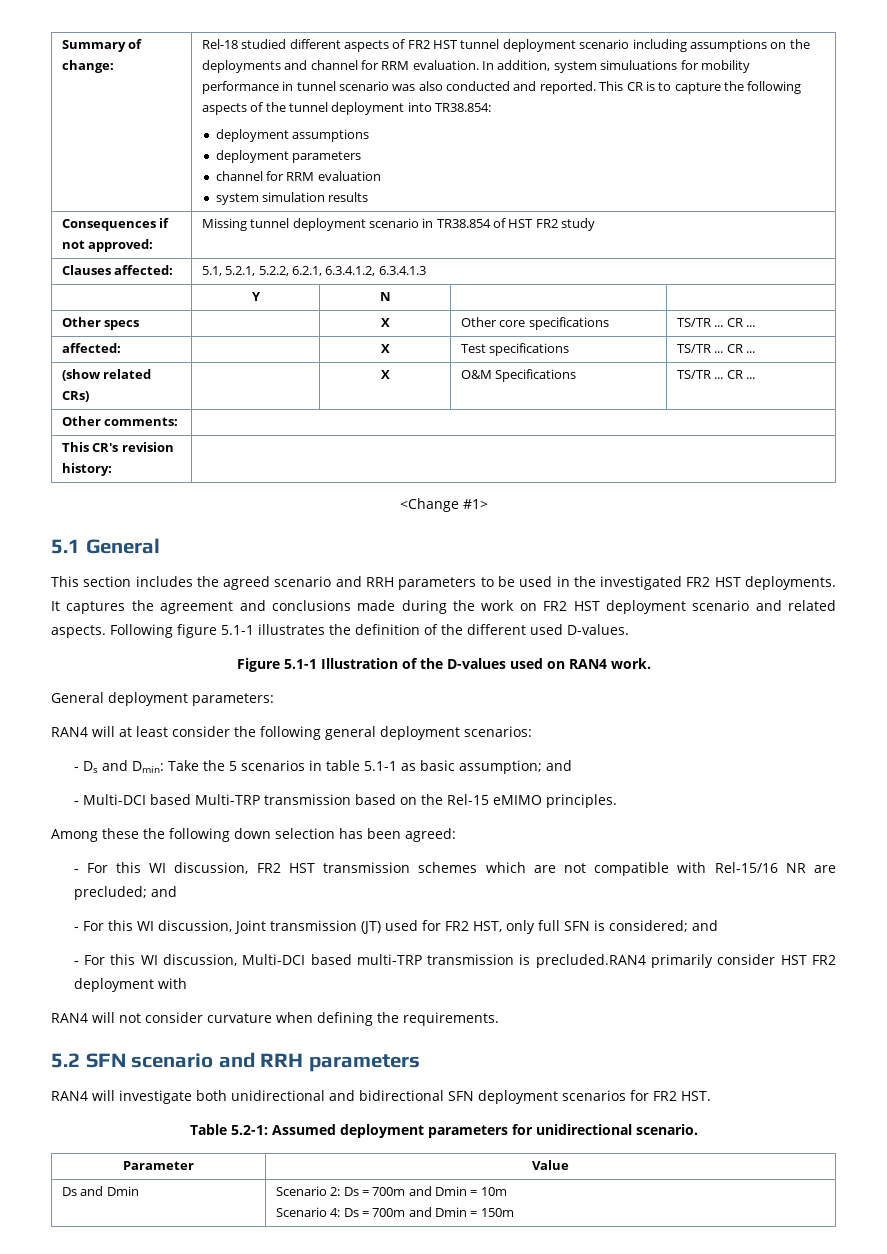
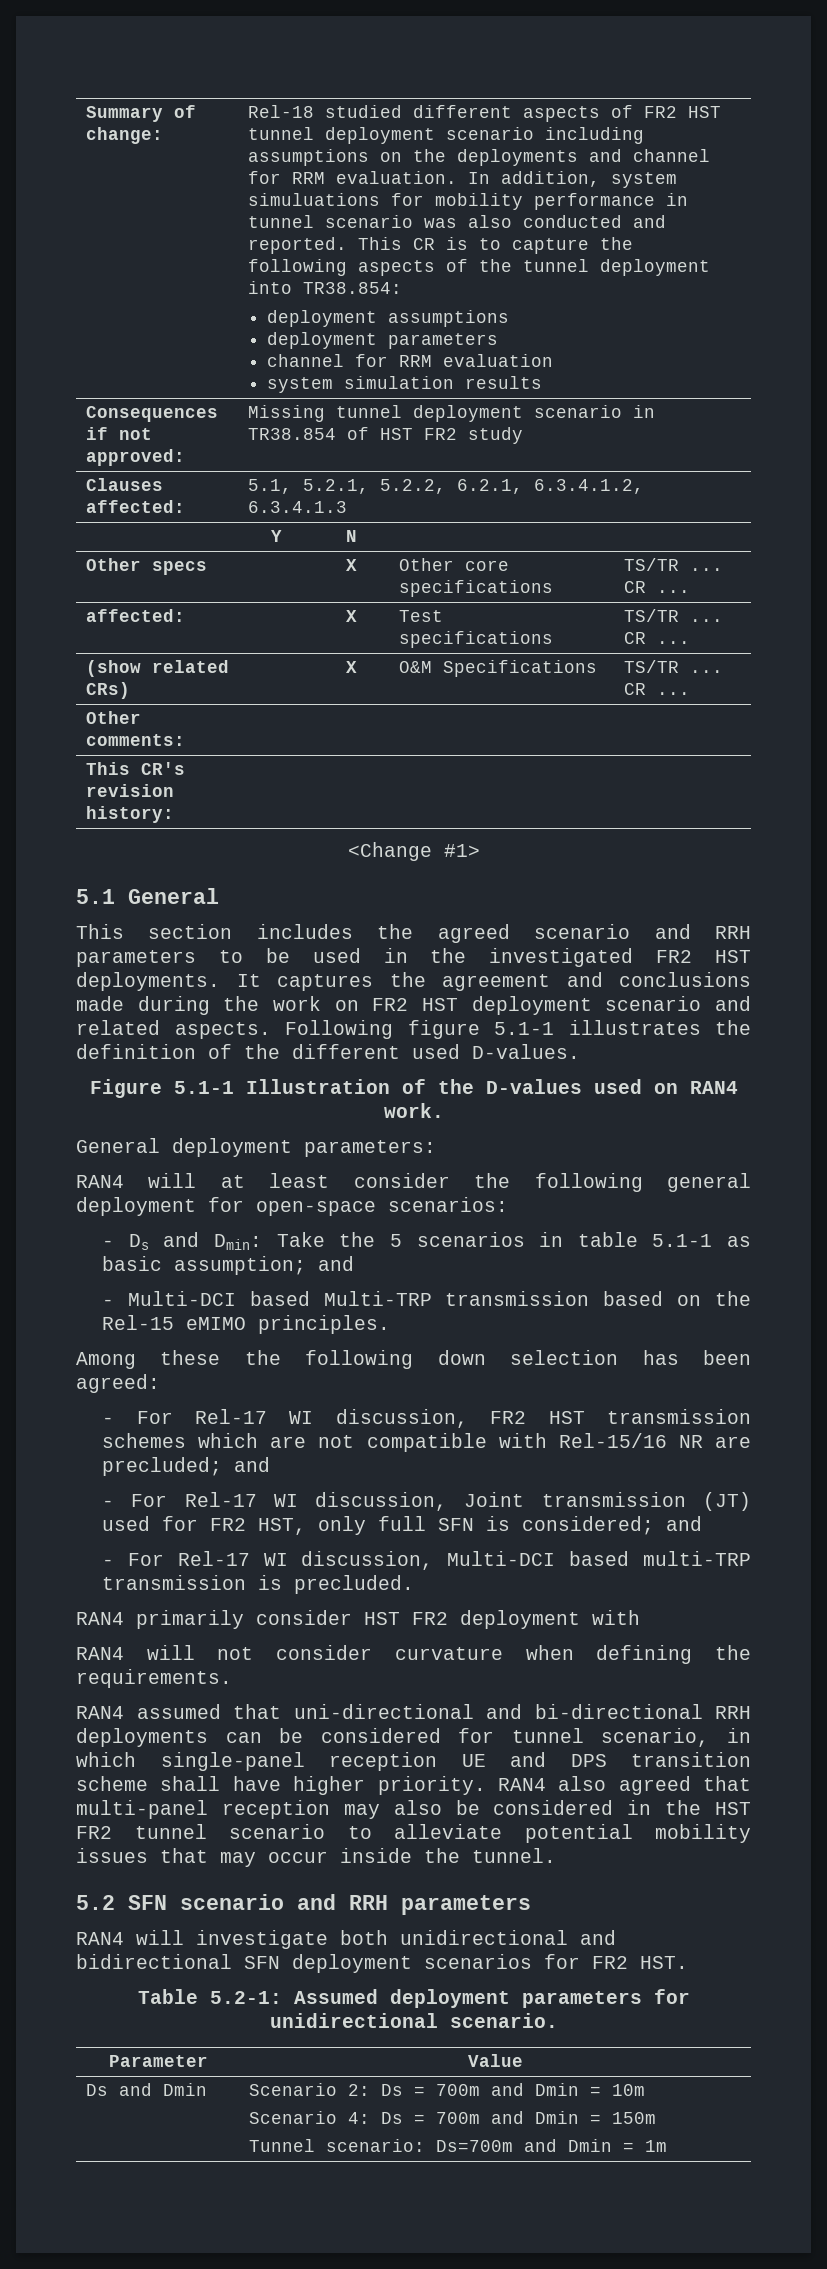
- RAN4 will at least consider the following general deployment scenarios:
+ RAN4 will at least consider the following general deployment for open-space scenarios:
- - For this WI discussion, FR2 HST transmission schemes which are not compatible with Rel-15/16 NR are precluded; and
+ - For Rel-17 WI discussion, FR2 HST transmission schemes which are not compatible with Rel-15/16 NR are precluded; and
- - For this WI discussion, Joint transmission (JT) used for FR2 HST, only full SFN is considered; and
+ - For Rel-17 WI discussion, Joint transmission (JT) used for FR2 HST, only full SFN is considered; and
- - For this WI discussion, Multi-DCI based multi-TRP transmission is precluded.RAN4 primarily consider HST FR2 deployment with
+ - For Rel-17 WI discussion, Multi-DCI based multi-TRP transmission is precluded.
+ RAN4 primarily consider HST FR2 deployment with
+ RAN4 assumed that uni-directional and bi-directional RRH deployments can be considered for tunnel scenario, in which single-panel reception UE and DPS transition scheme shall have higher priority. RAN4 also agreed that multi-panel reception may also be considered in the HST FR2 tunnel scenario to alleviate potential mobility issues that may occur inside the tunnel.
  Ds and Dmin | Scenario 2: Ds = 700m and Dmin = 10m
  Scenario 4: Ds = 700m and Dmin = 150m
+ Tunnel scenario: Ds=700m and Dmin = 1m

